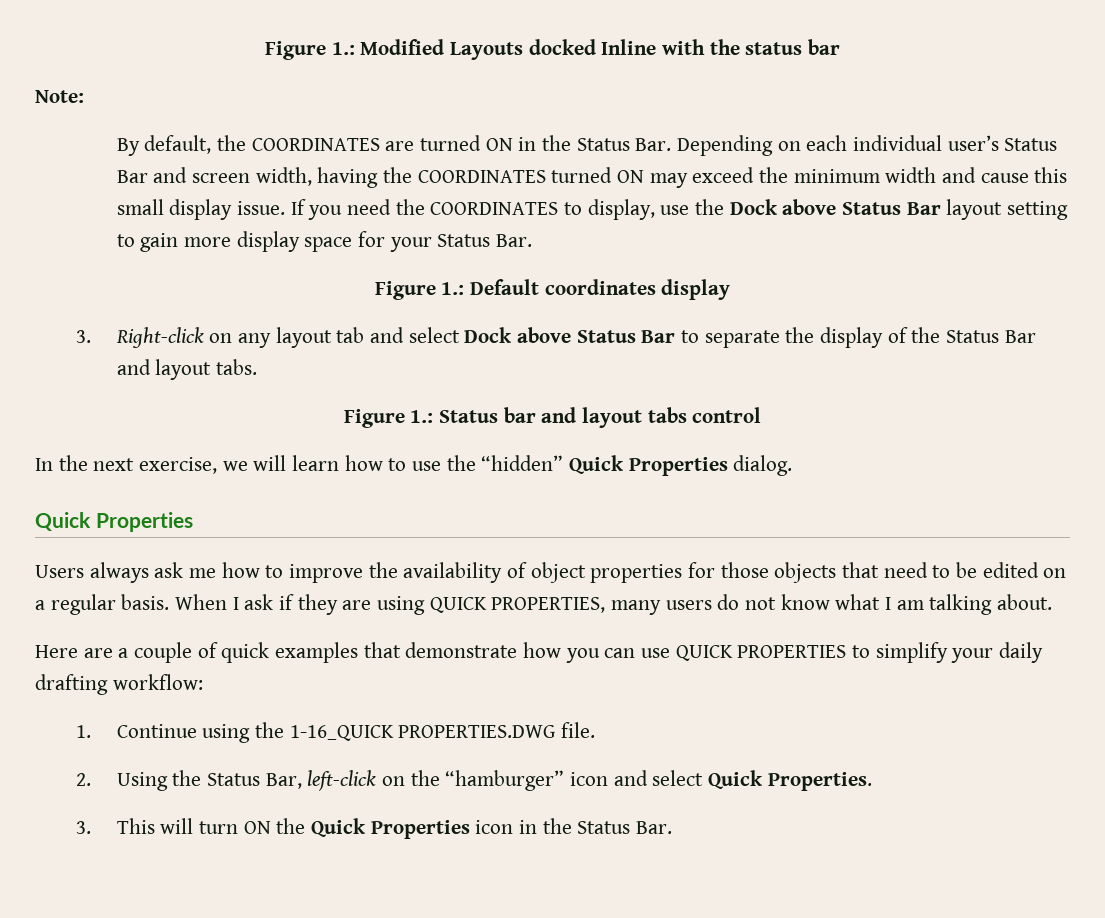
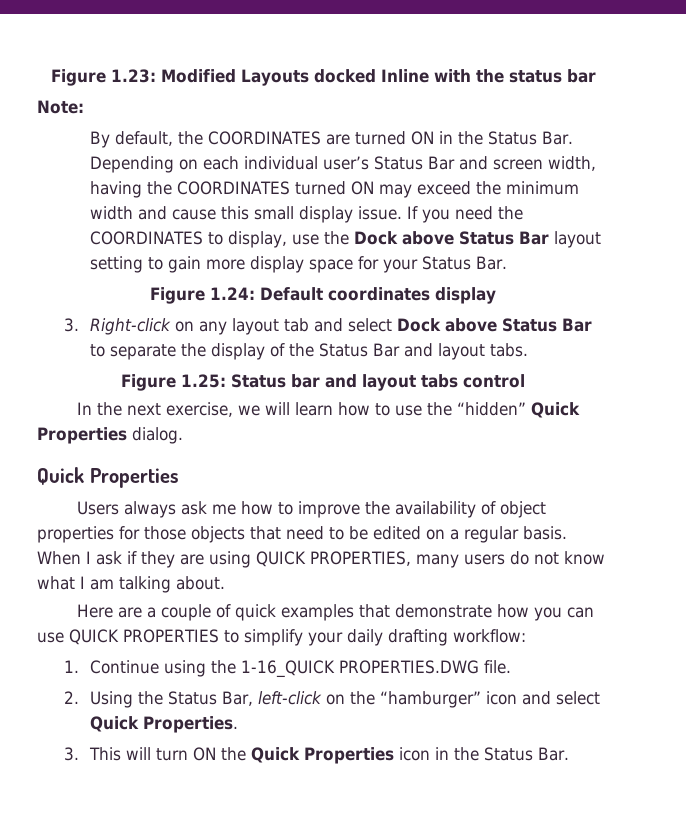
- Figure 1.: Modified Layouts docked Inline with the status bar
+ Figure 1.23: Modified Layouts docked Inline with the status bar
- Figure 1.: Default coordinates display
+ Figure 1.24: Default coordinates display
- Figure 1.: Status bar and layout tabs control
+ Figure 1.25: Status bar and layout tabs control

